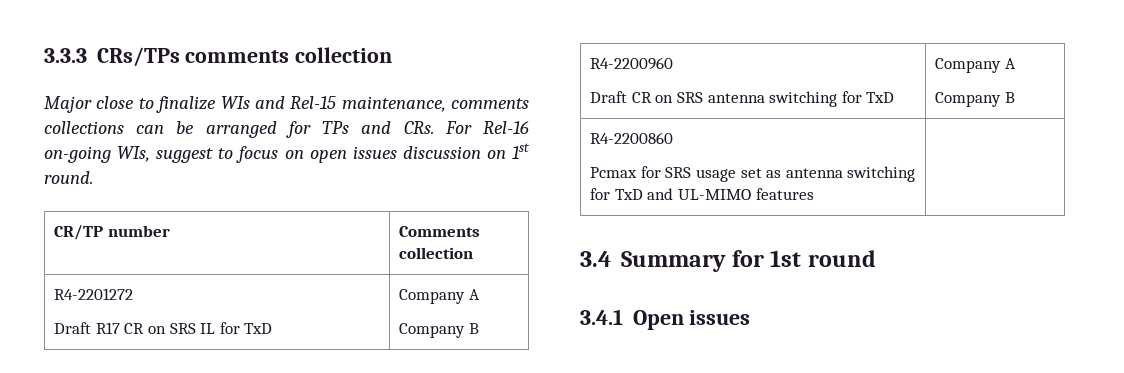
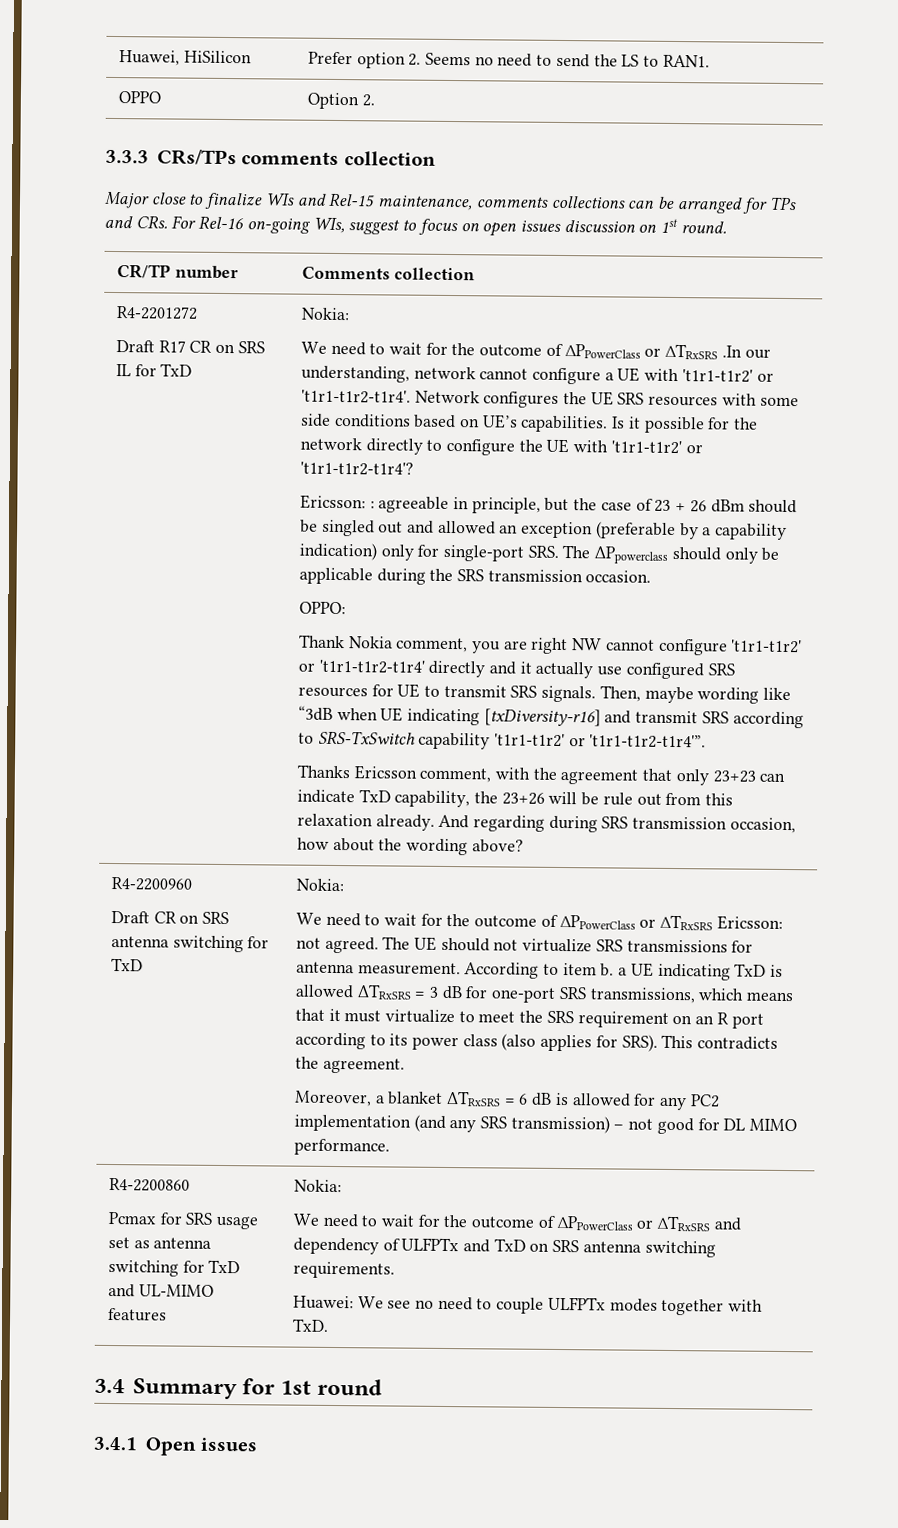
+ Huawei, HiSilicon | Prefer option 2. Seems no need to send the LS to RAN1.
+ OPPO | Option 2.
- Draft R17 CR on SRS IL for TxD | Company A
- Company B
+ Draft R17 CR on SRS IL for TxD | Nokia:
+ We need to wait for the outcome of ∆PPowerClass or ∆TRxSRS .In our understanding, network cannot configure a UE with 't1r1-t1r2' or 't1r1-t1r2-t1r4'. Network configures the UE SRS resources with some side conditions based on UE’s capabilities. Is it possible for the network directly to configure the UE with 't1r1-t1r2' or 't1r1-t1r2-t1r4'?
+ Ericsson: : agreeable in principle, but the case of 23 + 26 dBm should be singled out and allowed an exception (preferable by a capability indication) only for single-port SRS. The ΔPpowerclass should only be applicable during the SRS transmission occasion.
+ OPPO:
+ Thank Nokia comment, you are right NW cannot configure 't1r1-t1r2' or 't1r1-t1r2-t1r4' directly and it actually use configured SRS resources for UE to transmit SRS signals. Then, maybe wording like “3dB when UE indicating [txDiversity-r16] and transmit SRS according to SRS-TxSwitch capability 't1r1-t1r2' or 't1r1-t1r2-t1r4'”.
+ Thanks Ericsson comment, with the agreement that only 23+23 can indicate TxD capability, the 23+26 will be rule out from this relaxation already. And regarding during SRS transmission occasion, how about the wording above?
- Draft CR on SRS antenna switching for TxD | Company A
- Company B
+ Draft CR on SRS antenna switching for TxD | Nokia:
+ We need to wait for the outcome of ∆PPowerClass or ∆TRxSRS Ericsson: not agreed. The UE should not virtualize SRS transmissions for antenna measurement. According to item b. a UE indicating TxD is allowed ΔTRxSRS = 3 dB for one-port SRS transmissions, which means that it must virtualize to meet the SRS requirement on an R port according to its power class (also applies for SRS). This contradicts the agreement.
+ Moreover, a blanket ΔTRxSRS = 6 dB is allowed for any PC2 implementation (and any SRS transmission) – not good for DL MIMO performance.
- Pcmax for SRS usage set as antenna switching for TxD and UL-MIMO features
+ Pcmax for SRS usage set as antenna switching for TxD and UL-MIMO features | Nokia:
+ We need to wait for the outcome of ∆PPowerClass or ∆TRxSRS and dependency of ULFPTx and TxD on SRS antenna switching requirements.
+ Huawei: We see no need to couple ULFPTx modes together with TxD.

